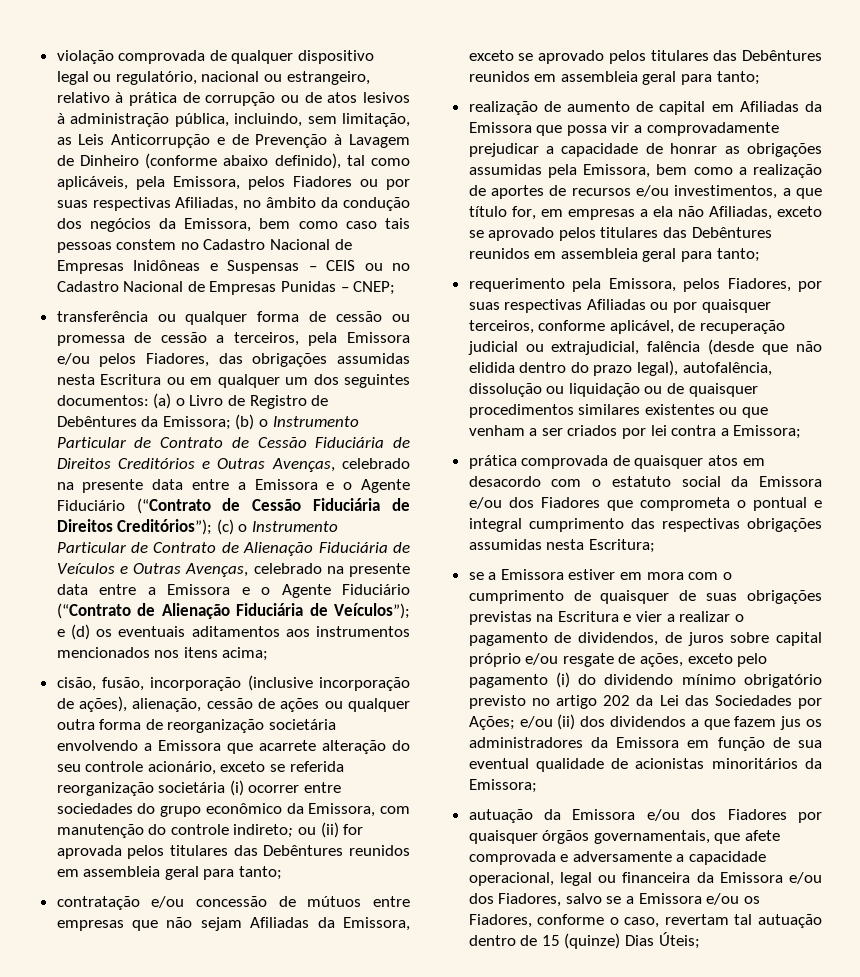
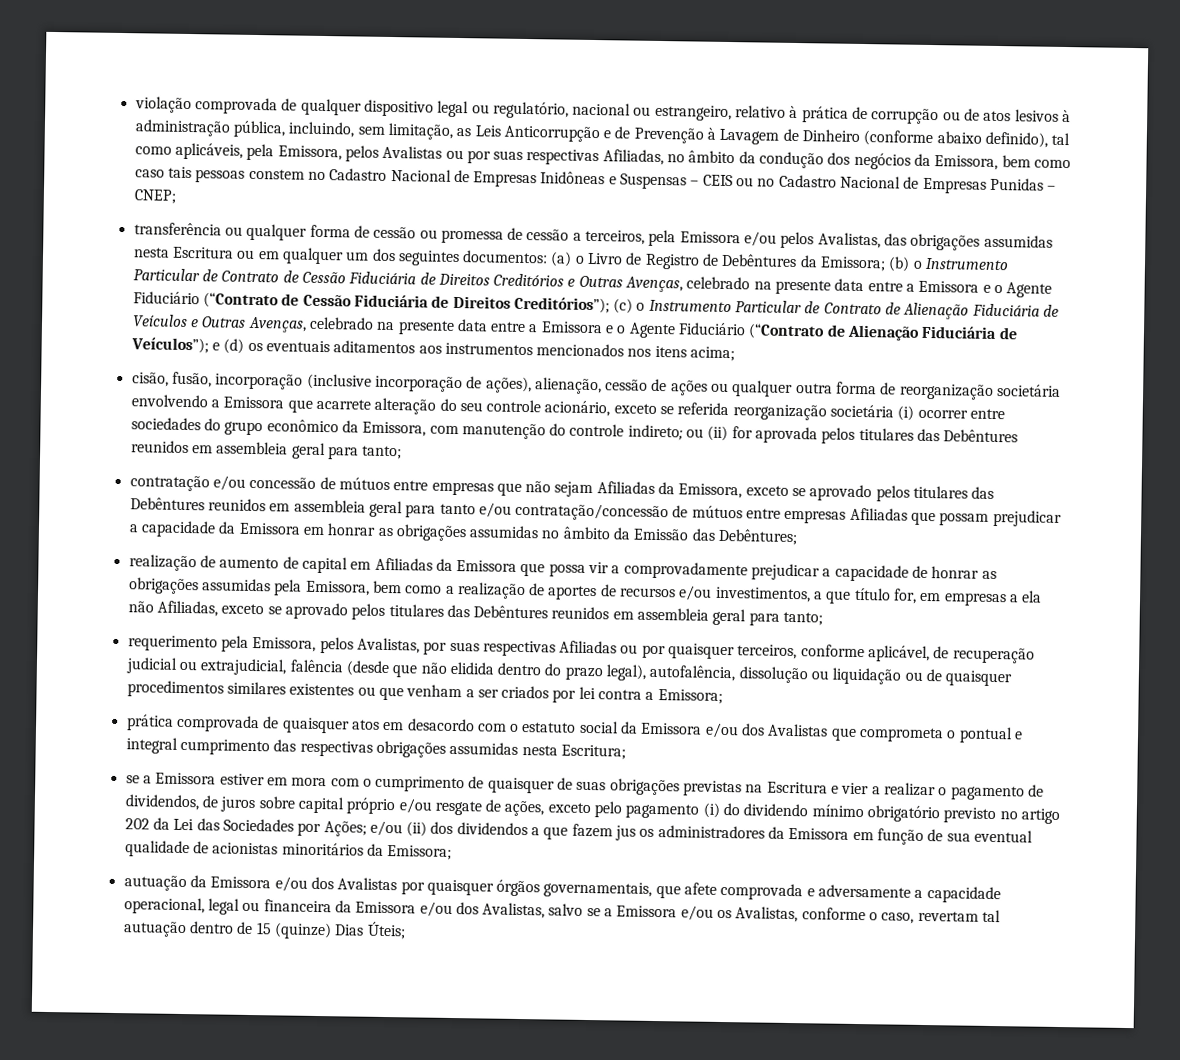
- violação comprovada de qualquer dispositivo legal ou regulatório, nacional ou estrangeiro, relativo à prática de corrupção ou de atos lesivos à administração pública, incluindo, sem limitação, as Leis Anticorrupção e de Prevenção à Lavagem de Dinheiro (conforme abaixo definido), tal como aplicáveis, pela Emissora, pelos Fiadores ou por suas respectivas Afiliadas, no âmbito da condução dos negócios da Emissora, bem como caso tais pessoas constem no Cadastro Nacional de Empresas Inidôneas e Suspensas – CEIS ou no Cadastro Nacional de Empresas Punidas – CNEP;
+ violação comprovada de qualquer dispositivo legal ou regulatório, nacional ou estrangeiro, relativo à prática de corrupção ou de atos lesivos à administração pública, incluindo, sem limitação, as Leis Anticorrupção e de Prevenção à Lavagem de Dinheiro (conforme abaixo definido), tal como aplicáveis, pela Emissora, pelos Avalistas ou por suas respectivas Afiliadas, no âmbito da condução dos negócios da Emissora, bem como caso tais pessoas constem no Cadastro Nacional de Empresas Inidôneas e Suspensas – CEIS ou no Cadastro Nacional de Empresas Punidas – CNEP;
- transferência ou qualquer forma de cessão ou promessa de cessão a terceiros, pela Emissora e/ou pelos Fiadores, das obrigações assumidas nesta Escritura ou em qualquer um dos seguintes documentos:
+ transferência ou qualquer forma de cessão ou promessa de cessão a terceiros, pela Emissora e/ou pelos Avalistas, das obrigações assumidas nesta Escritura ou em qualquer um dos seguintes documentos:
- contratação e/ou concessão de mútuos entre empresas que não sejam Afiliadas da Emissora, exceto se aprovado pelos titulares das Debêntures reunidos em assembleia geral para tanto;
+ contratação e/ou concessão de mútuos entre empresas que não sejam Afiliadas da Emissora, exceto se aprovado pelos titulares das Debêntures reunidos em assembleia geral para tanto e/ou contratação/concessão de mútuos entre empresas Afiliadas que possam prejudicar a capacidade da Emissora em honrar as obrigações assumidas no âmbito da Emissão das Debêntures;
- requerimento pela Emissora, pelos Fiadores, por suas respectivas Afiliadas ou por quaisquer terceiros, conforme aplicável, de recuperação judicial ou extrajudicial, falência (desde que não elidida dentro do prazo legal), autofalência, dissolução ou liquidação ou de quaisquer procedimentos similares existentes ou que venham a ser criados por lei contra a Emissora;
+ requerimento pela Emissora, pelos Avalistas, por suas respectivas Afiliadas ou por quaisquer terceiros, conforme aplicável, de recuperação judicial ou extrajudicial, falência (desde que não elidida dentro do prazo legal), autofalência, dissolução ou liquidação ou de quaisquer procedimentos similares existentes ou que venham a ser criados por lei contra a Emissora;
- prática comprovada de quaisquer atos em desacordo com o estatuto social da Emissora e/ou dos Fiadores que comprometa o pontual e integral cumprimento das respectivas obrigações assumidas nesta Escritura;
+ prática comprovada de quaisquer atos em desacordo com o estatuto social da Emissora e/ou dos Avalistas que comprometa o pontual e integral cumprimento das respectivas obrigações assumidas nesta Escritura;
- autuação da Emissora e/ou dos Fiadores por quaisquer órgãos governamentais, que afete comprovada e adversamente a capacidade operacional, legal ou financeira da Emissora e/ou dos Fiadores, salvo se a Emissora e/ou os Fiadores, conforme o caso, revertam tal autuação dentro de 15 (quinze) Dias Úteis;
+ autuação da Emissora e/ou dos Avalistas por quaisquer órgãos governamentais, que afete comprovada e adversamente a capacidade operacional, legal ou financeira da Emissora e/ou dos Avalistas, salvo se a Emissora e/ou os Avalistas, conforme o caso, revertam tal autuação dentro de 15 (quinze) Dias Úteis;

